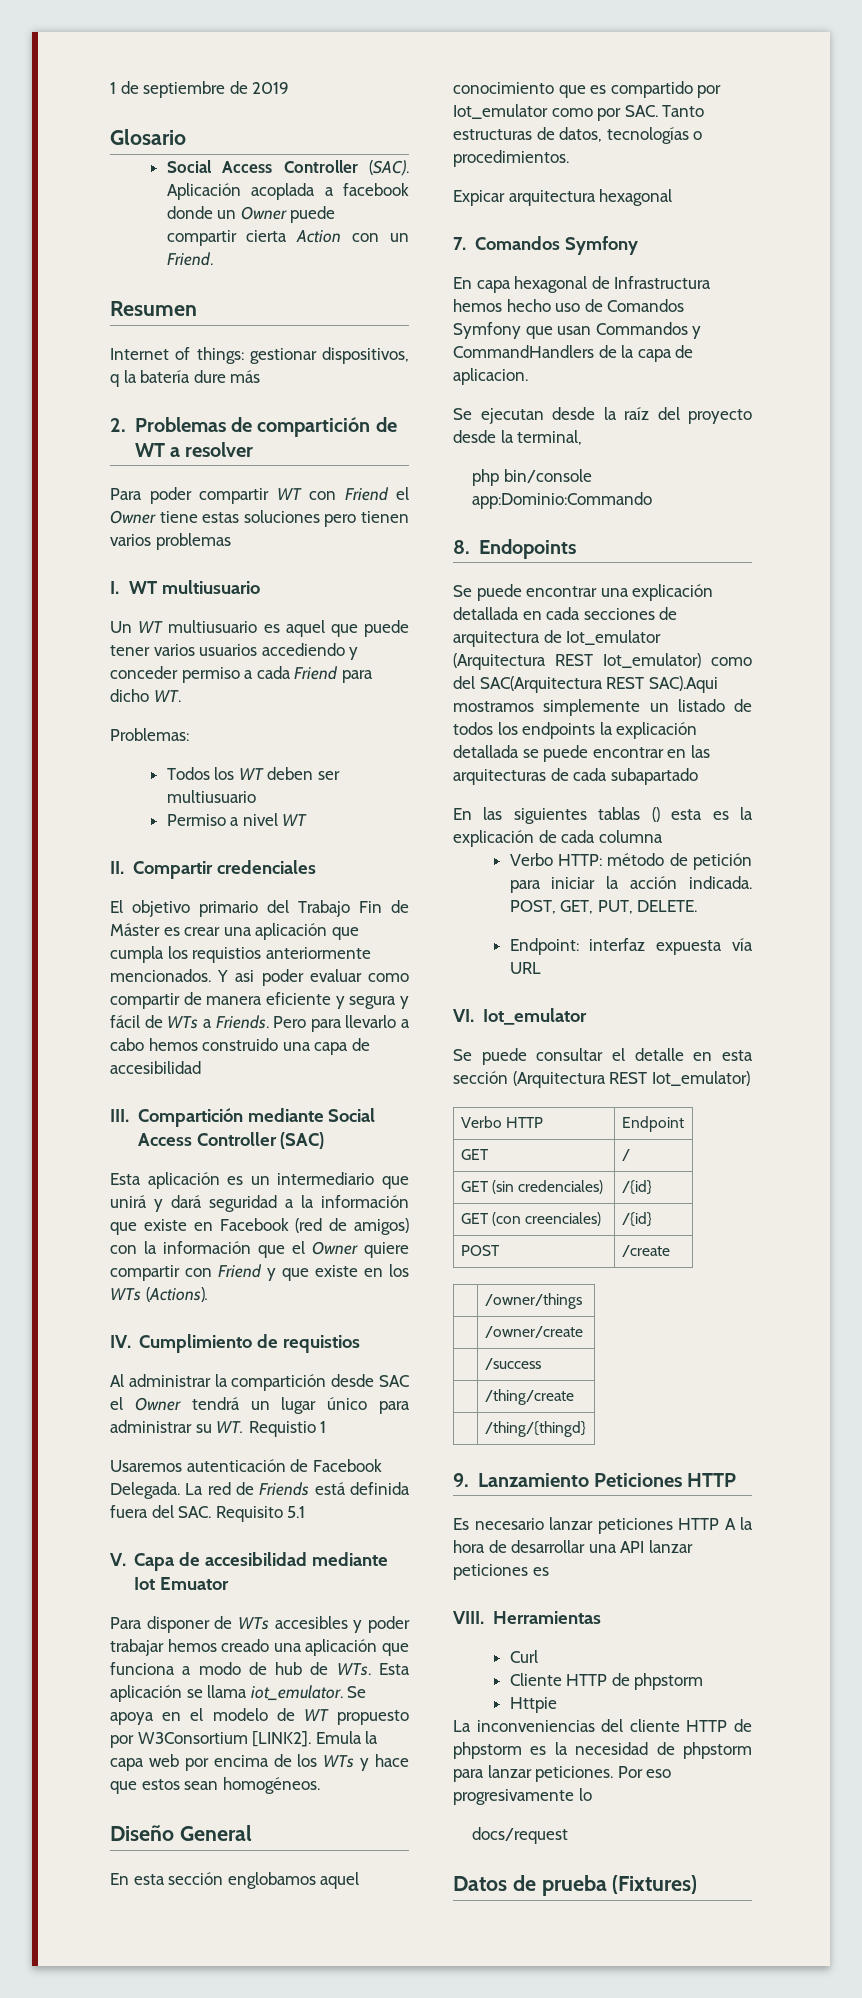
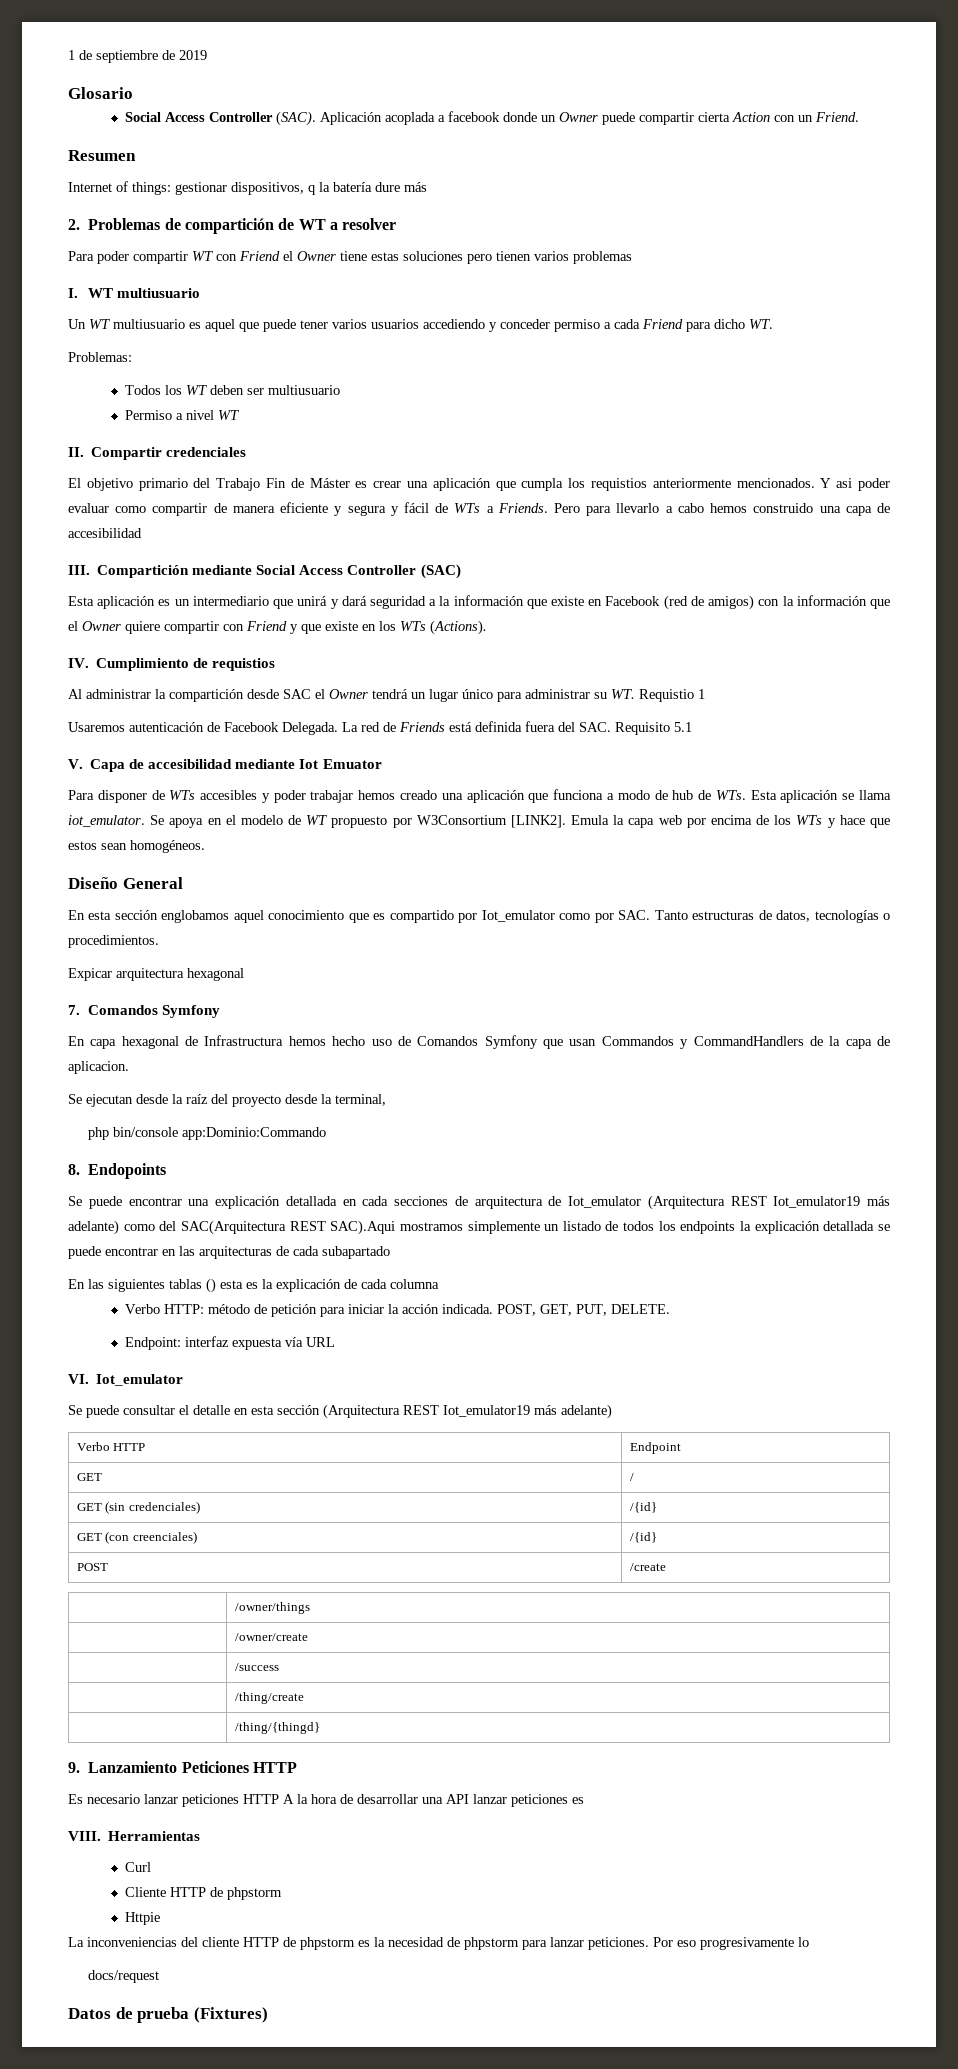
- Se puede encontrar una explicación detallada en cada secciones de arquitectura de Iot_emulator (Arquitectura REST Iot_emulator) como del SAC(Arquitectura REST SAC).Aqui mostramos simplemente un listado de todos los endpoints la explicación detallada se puede encontrar en las arquitecturas de cada subapartado
+ Se puede encontrar una explicación detallada en cada secciones de arquitectura de Iot_emulator (Arquitectura REST Iot_emulator19 más adelante) como del SAC(Arquitectura REST SAC).Aqui mostramos simplemente un listado de todos los endpoints la explicación detallada se puede encontrar en las arquitecturas de cada subapartado
- Se puede consultar el detalle en esta sección (Arquitectura REST Iot_emulator)
+ Se puede consultar el detalle en esta sección (Arquitectura REST Iot_emulator19 más adelante)

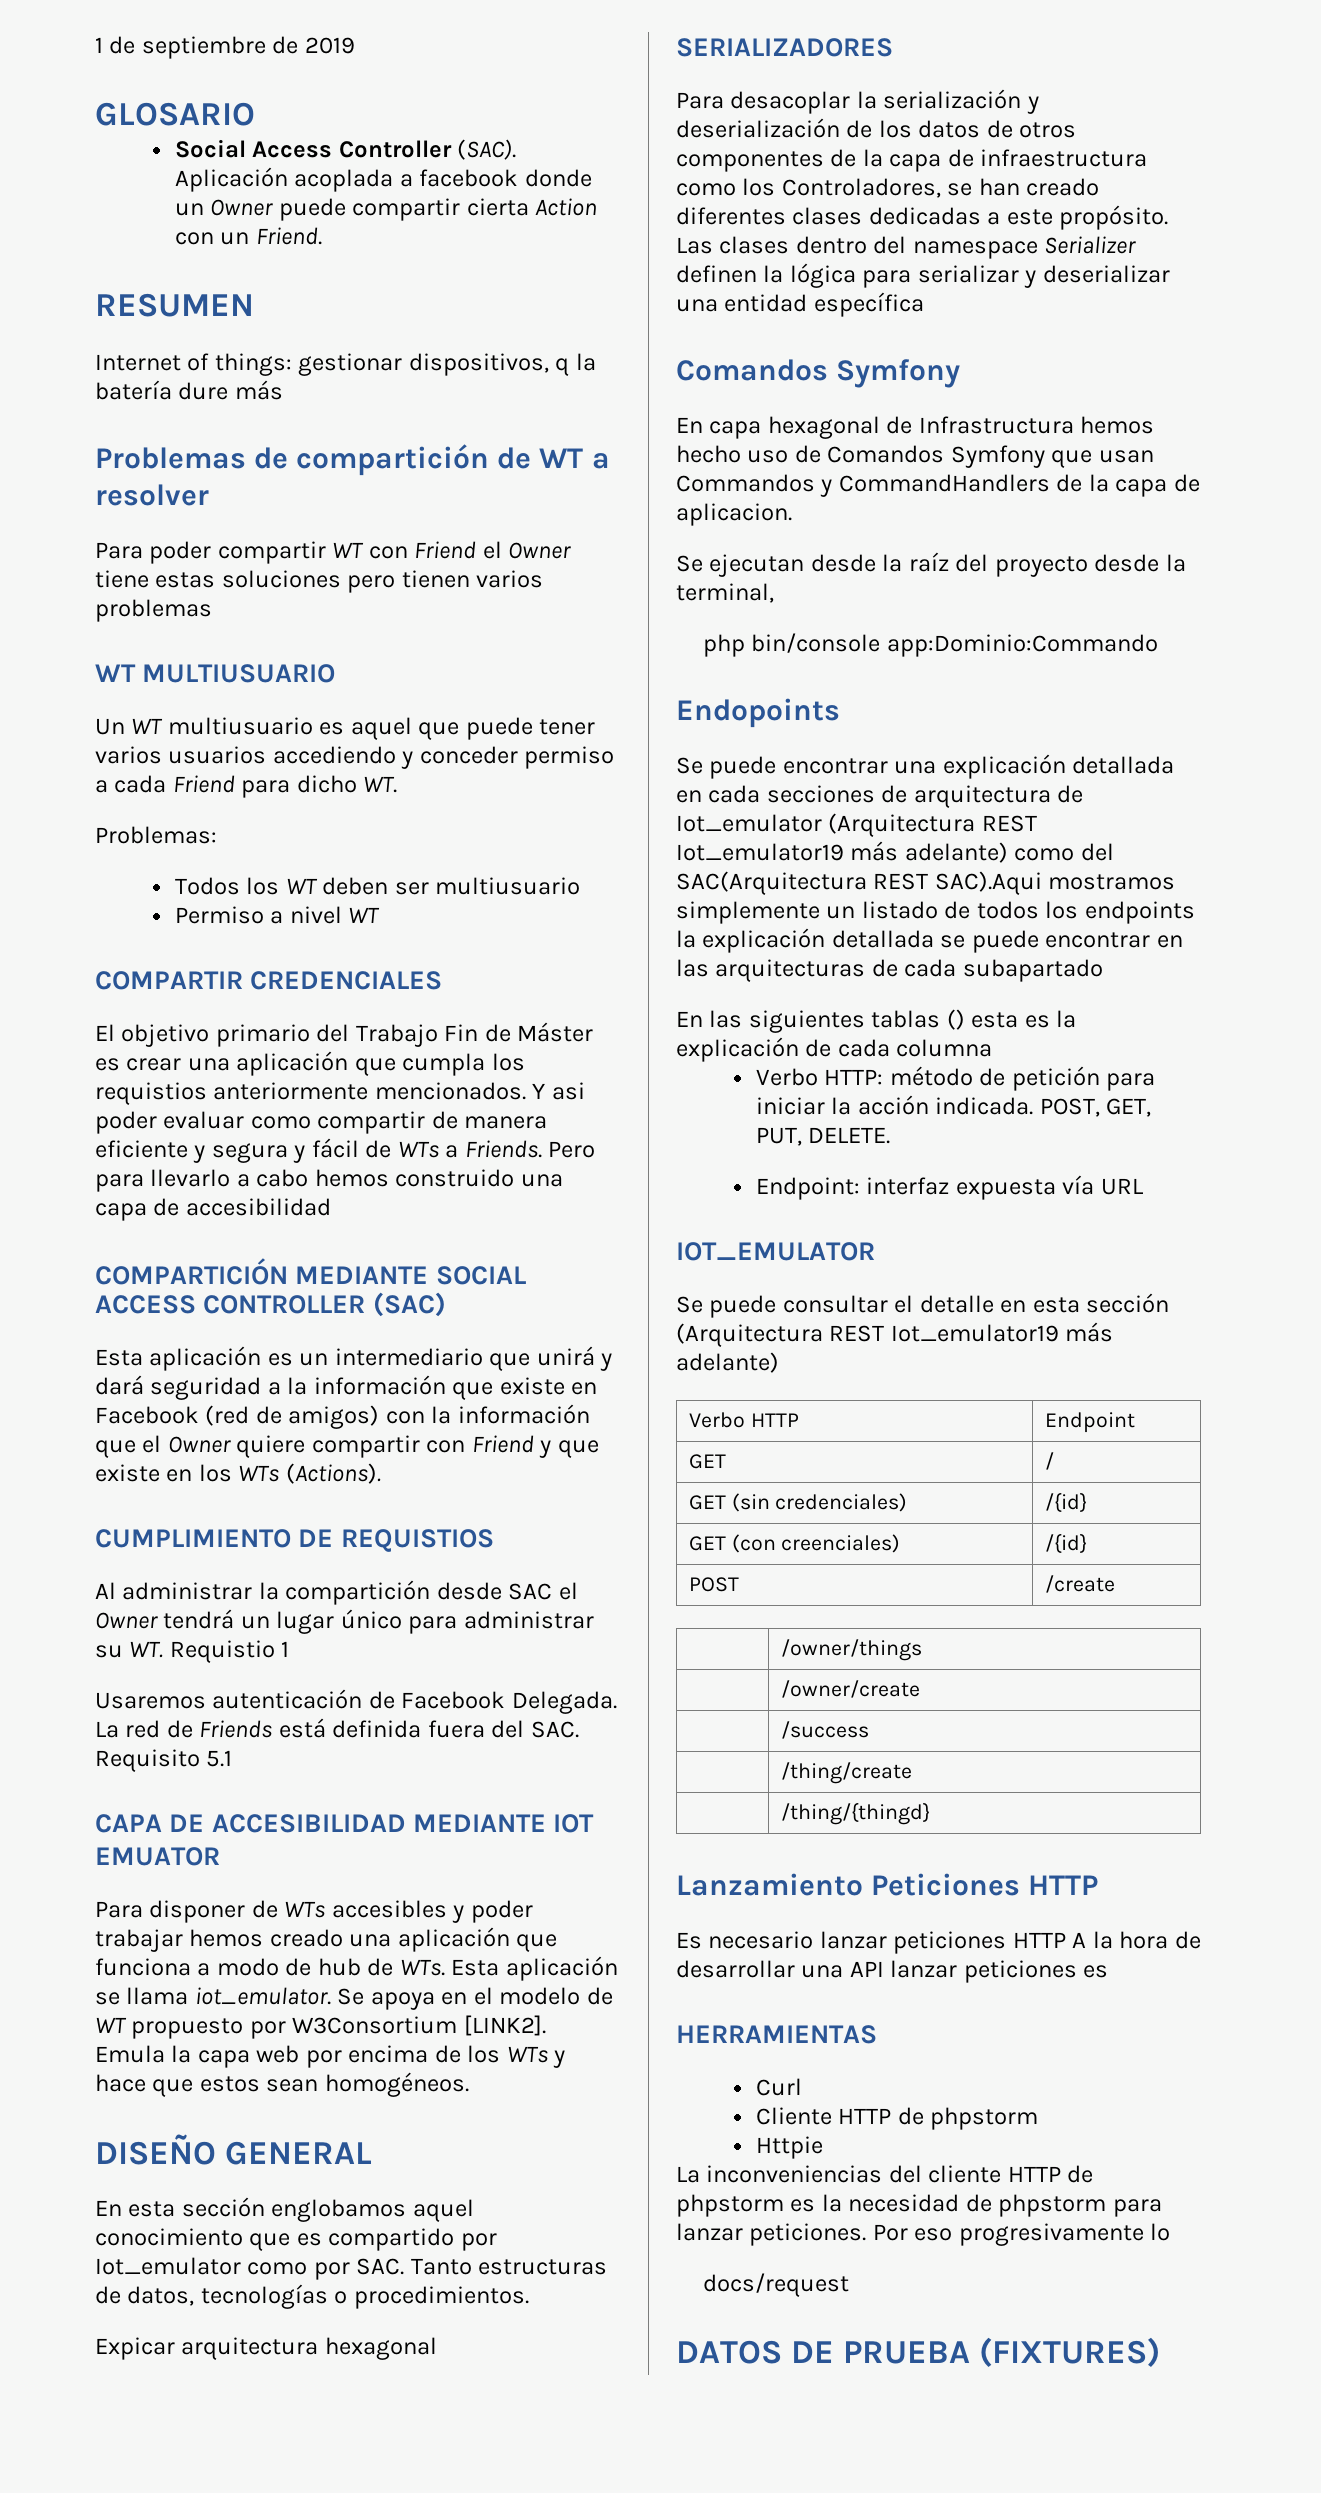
- Glosario
+ GLOSARIO
- Resumen
+ RESUMEN
- 2. Problemas de compartición de WT a resolver
+ Problemas de compartición de WT a resolver
- I. WT multiusuario
+ WT MULTIUSUARIO
- II. Compartir credenciales
+ COMPARTIR CREDENCIALES
- III. Compartición mediante Social Access Controller (SAC)
+ COMPARTICIÓN MEDIANTE SOCIAL ACCESS CONTROLLER (SAC)
- IV. Cumplimiento de requistios
+ CUMPLIMIENTO DE REQUISTIOS
- V. Capa de accesibilidad mediante Iot Emuator
+ CAPA DE ACCESIBILIDAD MEDIANTE IOT EMUATOR
- Diseño General
+ DISEÑO GENERAL
- 7. Comandos Symfony
+ SERIALIZADORES
+ Para desacoplar la serialización y deserialización de los datos de otros componentes de la capa de infraestructura como los Controladores, se han creado diferentes clases dedicadas a este propósito. Las clases dentro del namespace Serializer definen la lógica para serializar y deserializar una entidad específica
+ Comandos Symfony
- 8. Endopoints
+ Endopoints
- VI. Iot_emulator
+ IOT_EMULATOR
- 9. Lanzamiento Peticiones HTTP
+ Lanzamiento Peticiones HTTP
- VIII. Herramientas
+ HERRAMIENTAS
- Datos de prueba (Fixtures)
+ DATOS DE PRUEBA (FIXTURES)

